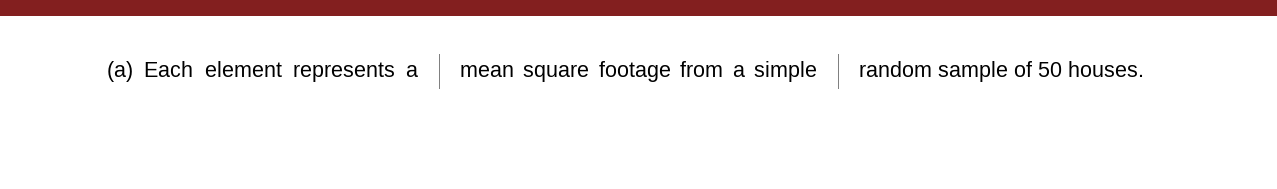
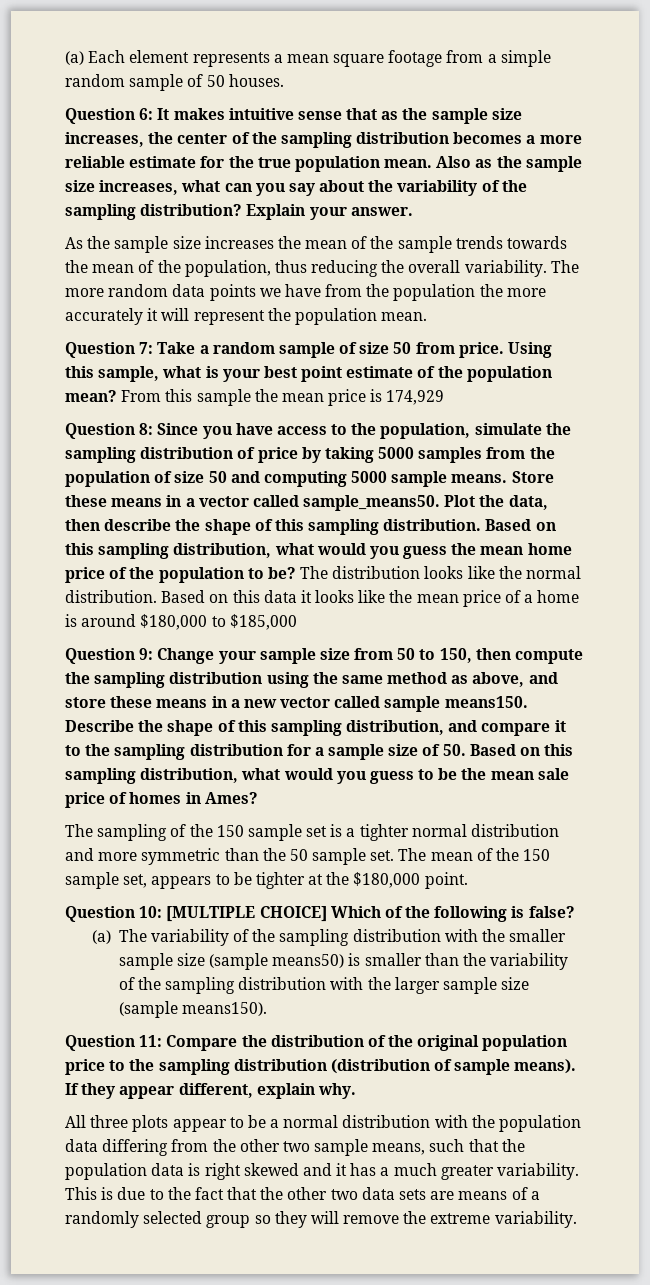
+ Question 6: It makes intuitive sense that as the sample size increases, the center of the sampling distribution becomes a more reliable estimate for the true population mean. Also as the sample size increases, what can you say about the variability of the sampling distribution? Explain your answer.
+ As the sample size increases the mean of the sample trends towards the mean of the population, thus reducing the overall variability. The more random data points we have from the population the more accurately it will represent the population mean.
+ Question 7: Take a random sample of size 50 from price. Using this sample, what is your best point estimate of the population mean? From this sample the mean price is 174,929
+ Question 8: Since you have access to the population, simulate the sampling distribution of price by taking 5000 samples from the population of size 50 and computing 5000 sample means. Store these means in a vector called sample_means50. Plot the data, then describe the shape of this sampling distribution. Based on this sampling distribution, what would you guess the mean home price of the population to be? The distribution looks like the normal distribution. Based on this data it looks like the mean price of a home is around $180,000 to $185,000
+ Question 9: Change your sample size from 50 to 150, then compute the sampling distribution using the same method as above, and store these means in a new vector called sample means150. Describe the shape of this sampling distribution, and compare it to the sampling distribution for a sample size of 50. Based on this sampling distribution, what would you guess to be the mean sale price of homes in Ames?
+ The sampling of the 150 sample set is a tighter normal distribution and more symmetric than the 50 sample set. The mean of the 150 sample set, appears to be tighter at the $180,000 point.
+ Question 10: [MULTIPLE CHOICE] Which of the following is false?
+ (a) The variability of the sampling distribution with the smaller sample size (sample means50) is smaller than the variability of the sampling distribution with the larger sample size (sample means150).
+ Question 11: Compare the distribution of the original population price to the sampling distribution (distribution of sample means). If they appear different, explain why.
+ All three plots appear to be a normal distribution with the population data differing from the other two sample means, such that the population data is right skewed and it has a much greater variability. This is due to the fact that the other two data sets are means of a randomly selected group so they will remove the extreme variability.

